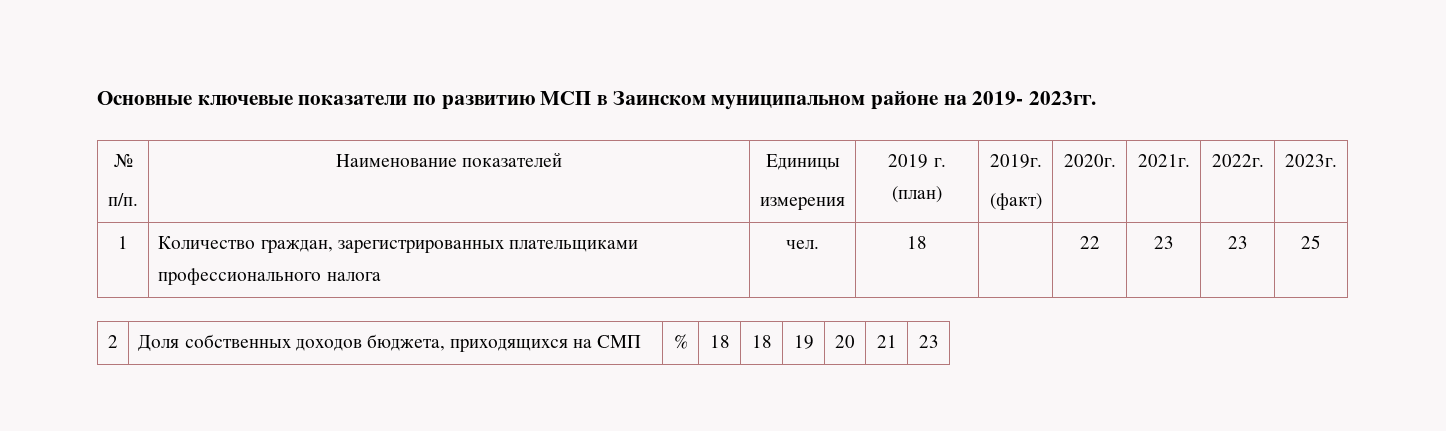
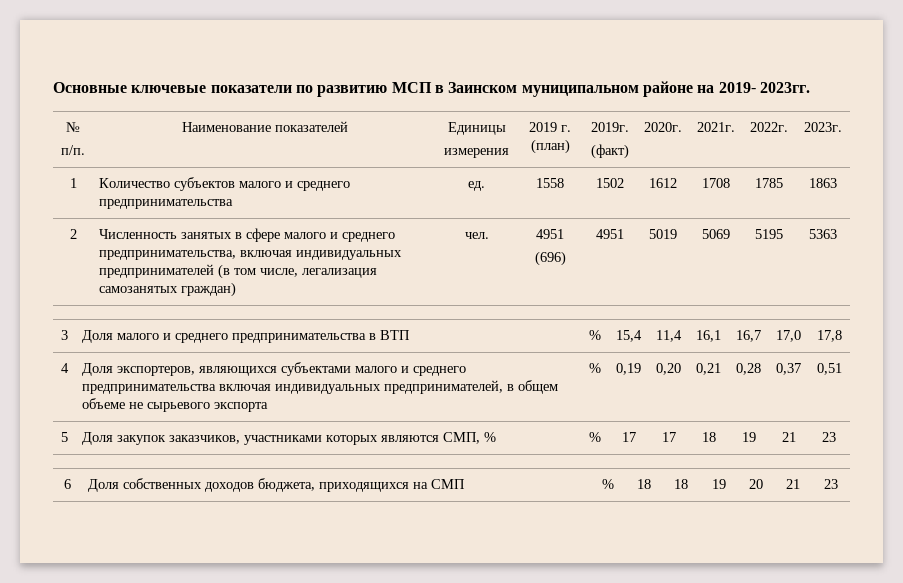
- 1 | Количество граждан, зарегистрированных плательщиками профессионального налога | чел. | 18 | | 22 | 23 | 23 | 25
- 2 | Доля собственных доходов бюджета, приходящихся на СМП | % | 18 | 18 | 19 | 20 | 21 | 23
+ 1 | Количество субъектов малого и среднего предпринимательства | ед. | 1558 | 1502 | 1612 | 1708 | 1785 | 1863
+ 2 | Численность занятых в сфере малого и среднего предпринимательства, включая индивидуальных предпринимателей (в том числе, легализация самозанятых граждан) | чел. | 4951
+ (696) | 4951 | 5019 | 5069 | 5195 | 5363
+ 3 | Доля малого и среднего предпринимательства в ВТП | % | 15,4 | 11,4 | 16,1 | 16,7 | 17,0 | 17,8
+ 4 | Доля экспортеров, являющихся субъектами малого и среднего предпринимательства включая индивидуальных предпринимателей, в общем объеме не сырьевого экспорта | % | 0,19 | 0,20 | 0,21 | 0,28 | 0,37 | 0,51
+ 5 | Доля закупок заказчиков, участниками которых являются СМП, % | % | 17 | 17 | 18 | 19 | 21 | 23
+ 6 | Доля собственных доходов бюджета, приходящихся на СМП | % | 18 | 18 | 19 | 20 | 21 | 23

